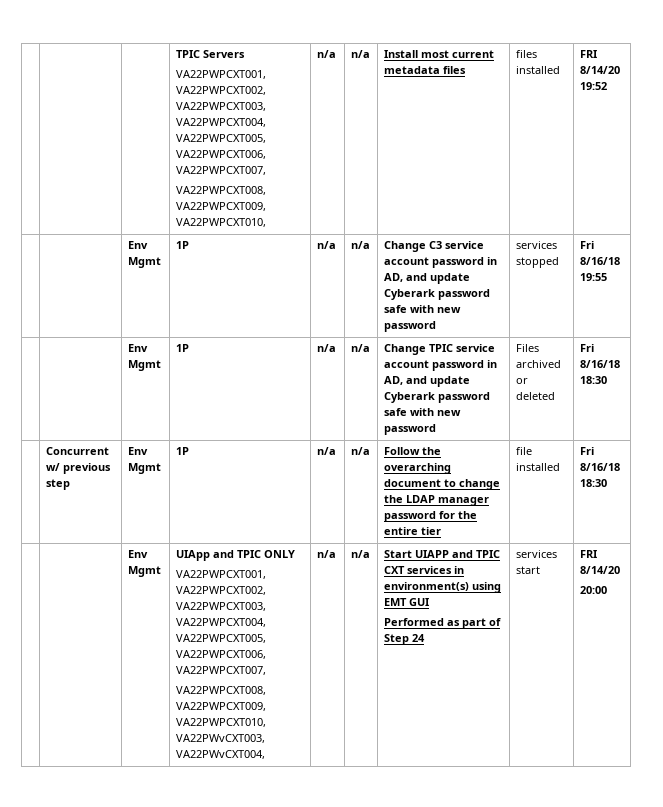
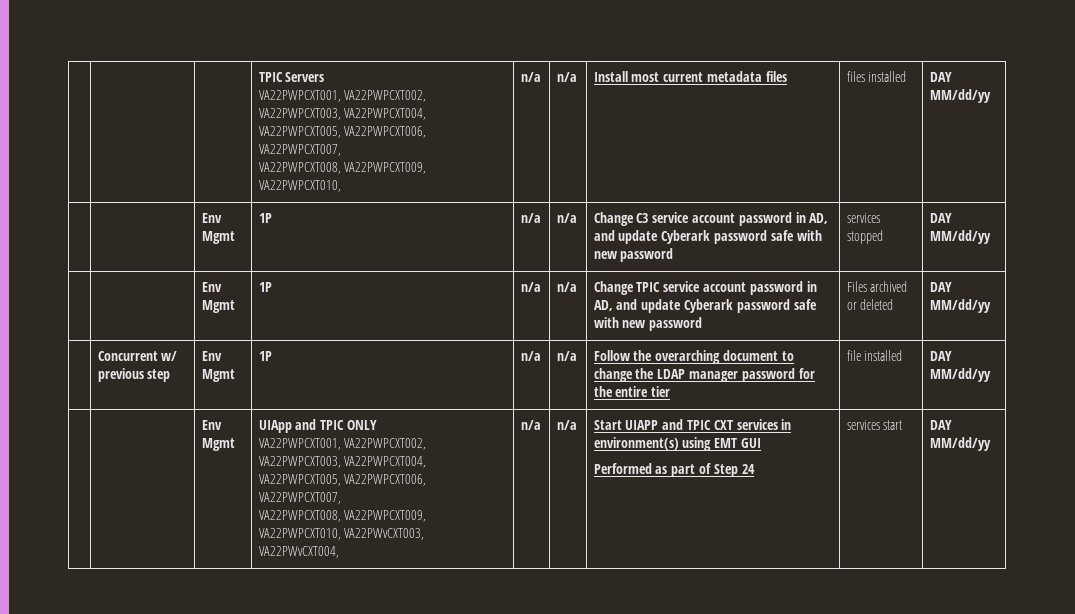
  | | | TPIC Servers
  VA22PWPCXT001, VA22PWPCXT002, VA22PWPCXT003, VA22PWPCXT004, VA22PWPCXT005, VA22PWPCXT006, VA22PWPCXT007,
- VA22PWPCXT008, VA22PWPCXT009, VA22PWPCXT010, | n/a | n/a | Install most current metadata files | files installed | FRI 8/14/20 19:52
+ VA22PWPCXT008, VA22PWPCXT009, VA22PWPCXT010, | n/a | n/a | Install most current metadata files | files installed | DAY MM/dd/yy
- | | Env Mgmt | 1P | n/a | n/a | Change C3 service account password in AD, and update Cyberark password safe with new password | services stopped | Fri 8/16/18 19:55
+ | | Env Mgmt | 1P | n/a | n/a | Change C3 service account password in AD, and update Cyberark password safe with new password | services stopped | DAY MM/dd/yy
- | | Env Mgmt | 1P | n/a | n/a | Change TPIC service account password in AD, and update Cyberark password safe with new password | Files archived or deleted | Fri 8/16/18 18:30
+ | | Env Mgmt | 1P | n/a | n/a | Change TPIC service account password in AD, and update Cyberark password safe with new password | Files archived or deleted | DAY MM/dd/yy
- | Concurrent w/ previous step | Env Mgmt | 1P | n/a | n/a | Follow the overarching document to change the LDAP manager password for the entire tier | file installed | Fri 8/16/18 18:30
+ | Concurrent w/ previous step | Env Mgmt | 1P | n/a | n/a | Follow the overarching document to change the LDAP manager password for the entire tier | file installed | DAY MM/dd/yy
- services start | FRI 8/14/20
- 20:00
+ services start | DAY MM/dd/yy

